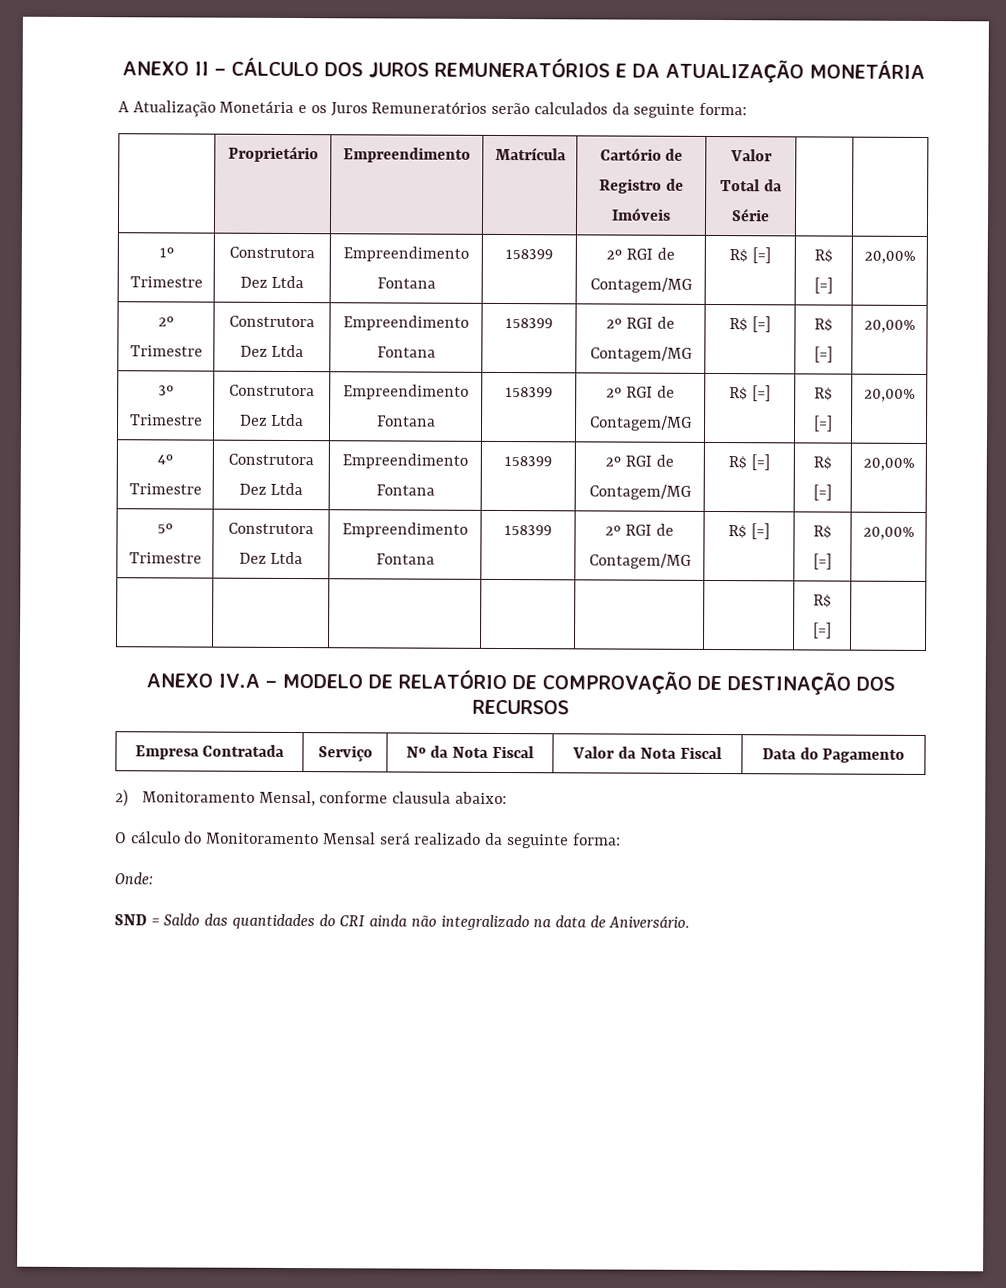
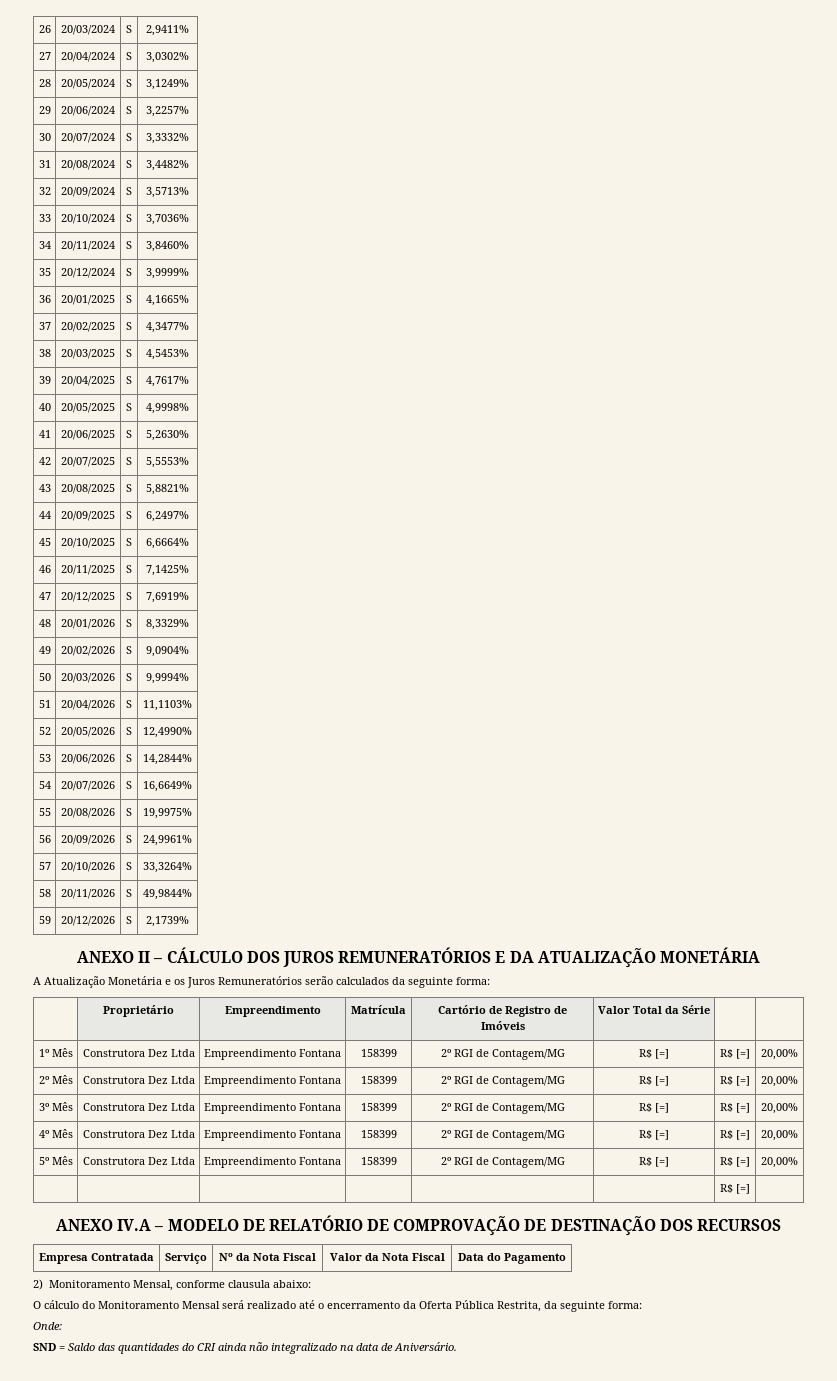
+ 26 | 20/03/2024 | S | 2,9411%
+ 27 | 20/04/2024 | S | 3,0302%
+ 28 | 20/05/2024 | S | 3,1249%
+ 29 | 20/06/2024 | S | 3,2257%
+ 30 | 20/07/2024 | S | 3,3332%
+ 31 | 20/08/2024 | S | 3,4482%
+ 32 | 20/09/2024 | S | 3,5713%
+ 33 | 20/10/2024 | S | 3,7036%
+ 34 | 20/11/2024 | S | 3,8460%
+ 35 | 20/12/2024 | S | 3,9999%
+ 36 | 20/01/2025 | S | 4,1665%
+ 37 | 20/02/2025 | S | 4,3477%
+ 38 | 20/03/2025 | S | 4,5453%
+ 39 | 20/04/2025 | S | 4,7617%
+ 40 | 20/05/2025 | S | 4,9998%
+ 41 | 20/06/2025 | S | 5,2630%
+ 42 | 20/07/2025 | S | 5,5553%
+ 43 | 20/08/2025 | S | 5,8821%
+ 44 | 20/09/2025 | S | 6,2497%
+ 45 | 20/10/2025 | S | 6,6664%
+ 46 | 20/11/2025 | S | 7,1425%
+ 47 | 20/12/2025 | S | 7,6919%
+ 48 | 20/01/2026 | S | 8,3329%
+ 49 | 20/02/2026 | S | 9,0904%
+ 50 | 20/03/2026 | S | 9,9994%
+ 51 | 20/04/2026 | S | 11,1103%
+ 52 | 20/05/2026 | S | 12,4990%
+ 53 | 20/06/2026 | S | 14,2844%
+ 54 | 20/07/2026 | S | 16,6649%
+ 55 | 20/08/2026 | S | 19,9975%
+ 56 | 20/09/2026 | S | 24,9961%
+ 57 | 20/10/2026 | S | 33,3264%
+ 58 | 20/11/2026 | S | 49,9844%
+ 59 | 20/12/2026 | S | 2,1739%
- 1º Trimestre | Construtora Dez Ltda | Empreendimento Fontana | 158399 | 2º RGI de Contagem/MG | R$ [=] | R$ [=] | 20,00%
+ 1º Mês | Construtora Dez Ltda | Empreendimento Fontana | 158399 | 2º RGI de Contagem/MG | R$ [=] | R$ [=] | 20,00%
- 2º Trimestre | Construtora Dez Ltda | Empreendimento Fontana | 158399 | 2º RGI de Contagem/MG | R$ [=] | R$ [=] | 20,00%
+ 2º Mês | Construtora Dez Ltda | Empreendimento Fontana | 158399 | 2º RGI de Contagem/MG | R$ [=] | R$ [=] | 20,00%
- 3º Trimestre | Construtora Dez Ltda | Empreendimento Fontana | 158399 | 2º RGI de Contagem/MG | R$ [=] | R$ [=] | 20,00%
+ 3º Mês | Construtora Dez Ltda | Empreendimento Fontana | 158399 | 2º RGI de Contagem/MG | R$ [=] | R$ [=] | 20,00%
- 4º Trimestre | Construtora Dez Ltda | Empreendimento Fontana | 158399 | 2º RGI de Contagem/MG | R$ [=] | R$ [=] | 20,00%
+ 4º Mês | Construtora Dez Ltda | Empreendimento Fontana | 158399 | 2º RGI de Contagem/MG | R$ [=] | R$ [=] | 20,00%
- 5º Trimestre | Construtora Dez Ltda | Empreendimento Fontana | 158399 | 2º RGI de Contagem/MG | R$ [=] | R$ [=] | 20,00%
+ 5º Mês | Construtora Dez Ltda | Empreendimento Fontana | 158399 | 2º RGI de Contagem/MG | R$ [=] | R$ [=] | 20,00%
- O cálculo do Monitoramento Mensal será realizado da seguinte forma:
+ O cálculo do Monitoramento Mensal será realizado até o encerramento da Oferta Pública Restrita, da seguinte forma:

